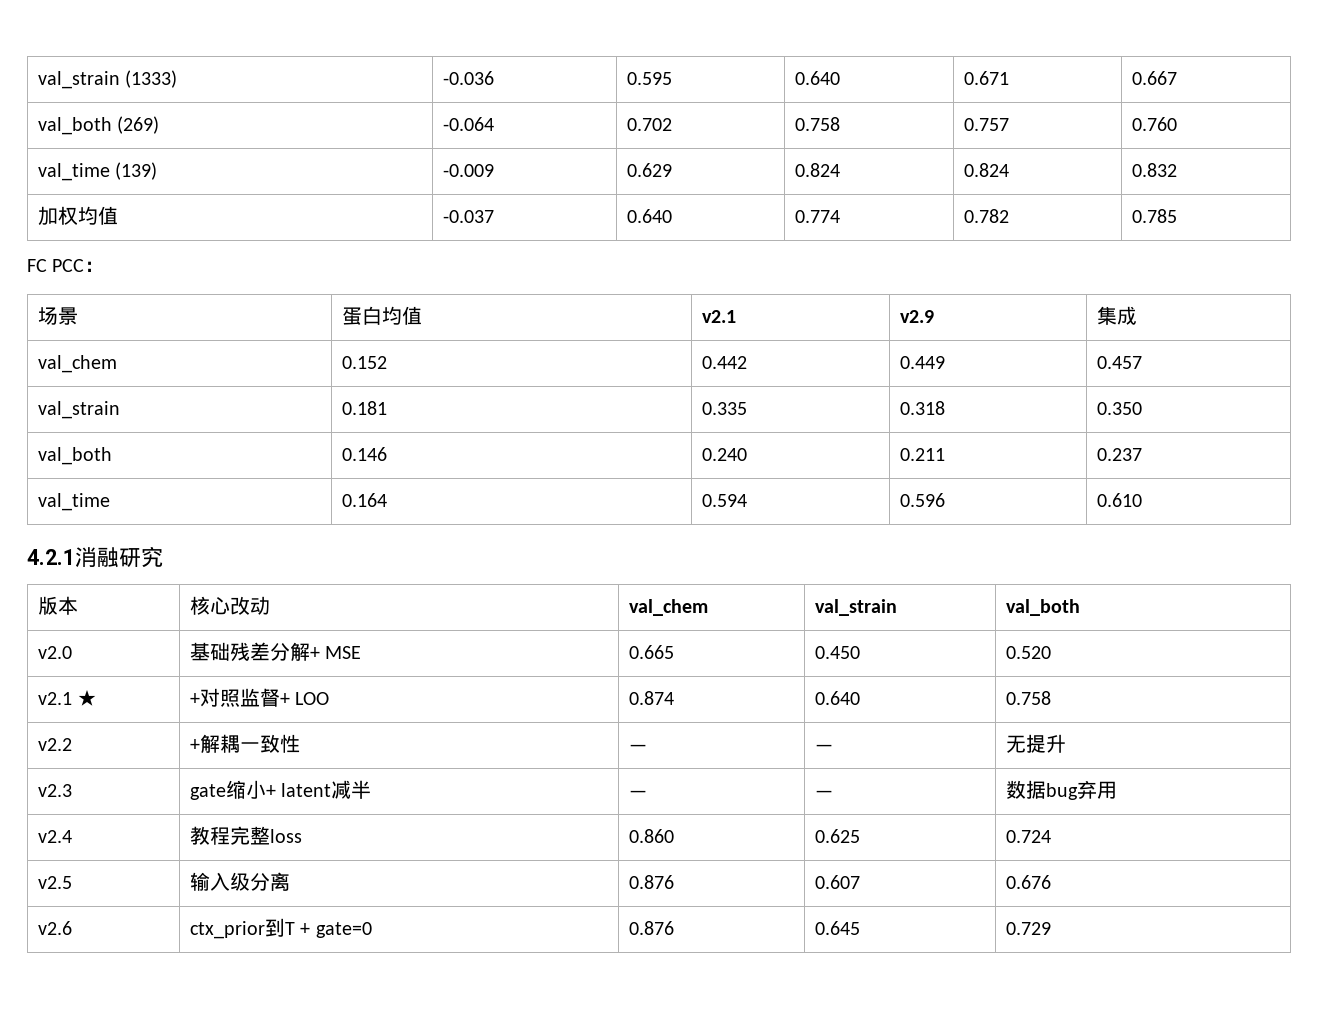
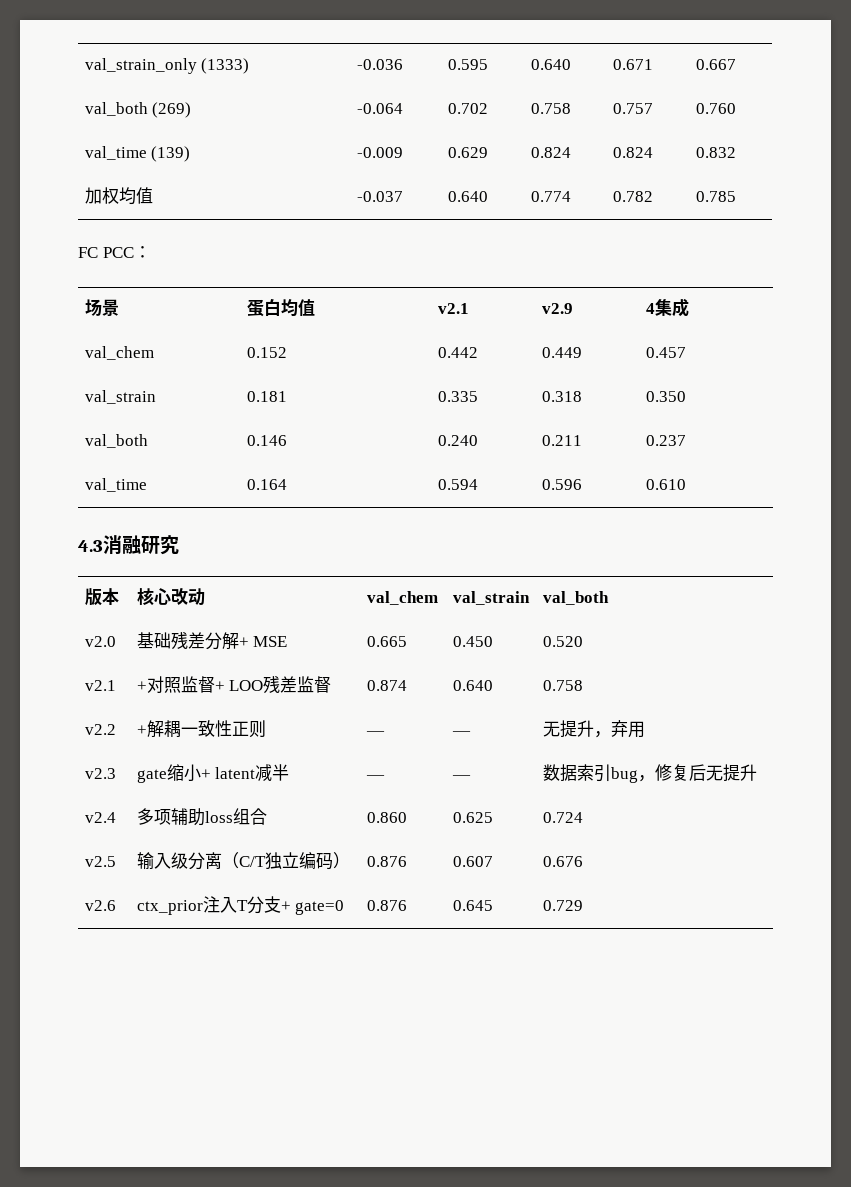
- val_strain (1333) | -0.036 | 0.595 | 0.640 | 0.671 | 0.667
+ val_strain_only (1333) | -0.036 | 0.595 | 0.640 | 0.671 | 0.667
- 场景 | 蛋白均值 | v2.1 | v2.9 | 集成
+ 场景 | 蛋白均值 | v2.1 | v2.9 | 4集成
- 4.2.1消融研究
+ 4.3消融研究
- v2.1 ★ | +对照监督+ LOO | 0.874 | 0.640 | 0.758
+ v2.1 | +对照监督+ LOO残差监督 | 0.874 | 0.640 | 0.758
- v2.2 | +解耦一致性 | — | — | 无提升
+ v2.2 | +解耦一致性正则 | — | — | 无提升，弃用
- v2.3 | gate缩小+ latent减半 | — | — | 数据bug弃用
+ v2.3 | gate缩小+ latent减半 | — | — | 数据索引bug，修复后无提升
- v2.4 | 教程完整loss | 0.860 | 0.625 | 0.724
+ v2.4 | 多项辅助loss组合 | 0.860 | 0.625 | 0.724
- v2.5 | 输入级分离 | 0.876 | 0.607 | 0.676
+ v2.5 | 输入级分离（C/T独立编码） | 0.876 | 0.607 | 0.676
- v2.6 | ctx_prior到T + gate=0 | 0.876 | 0.645 | 0.729
+ v2.6 | ctx_prior注入T分支+ gate=0 | 0.876 | 0.645 | 0.729

